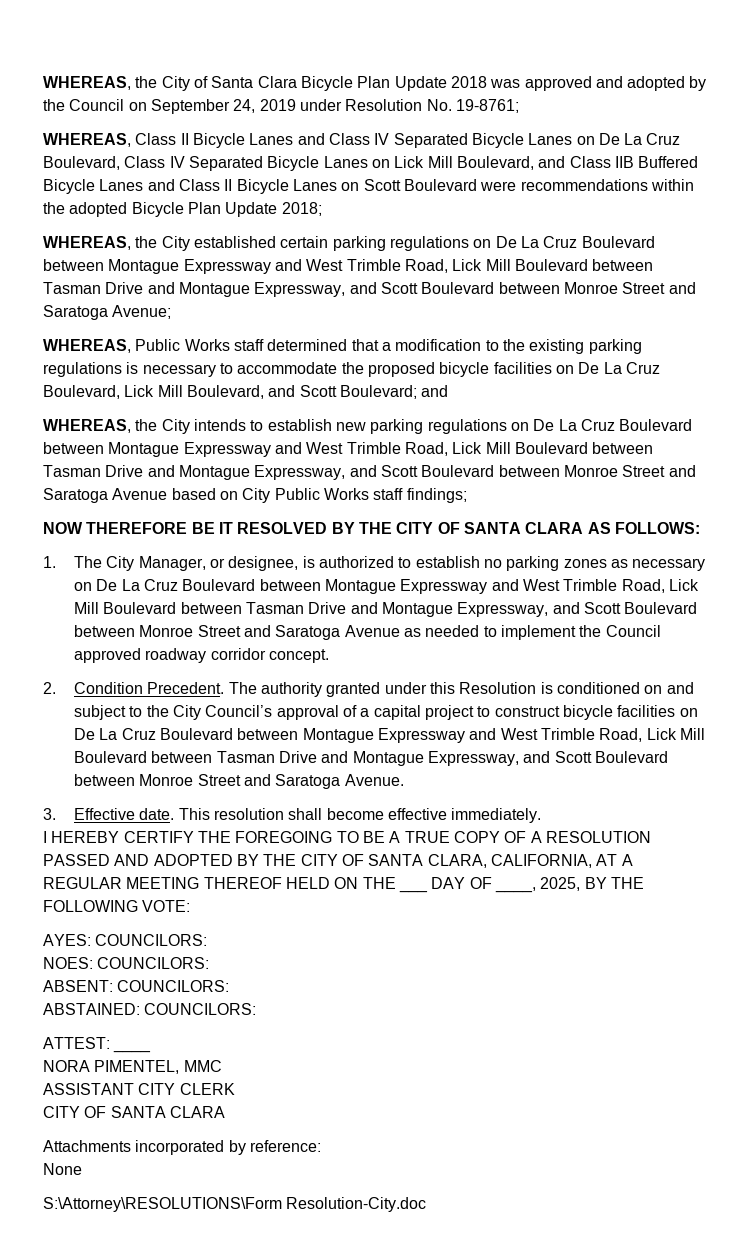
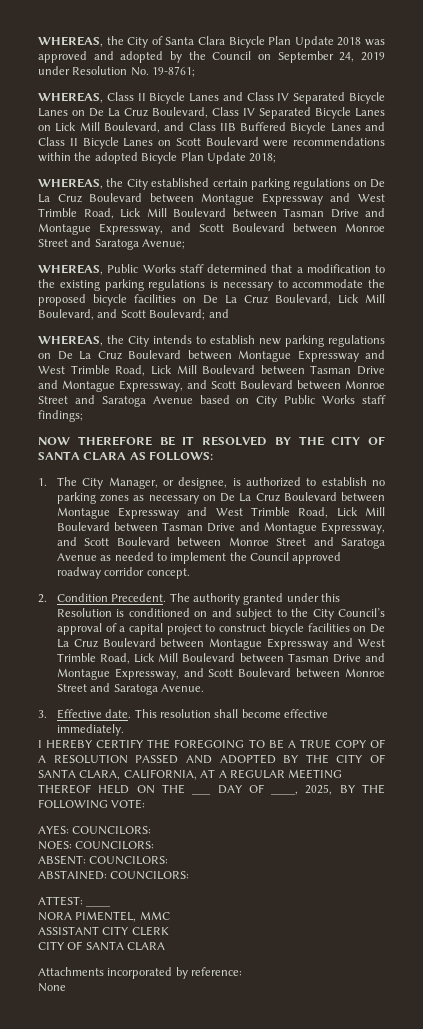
- S:\Attorney\RESOLUTIONS\Form Resolution-City.doc

